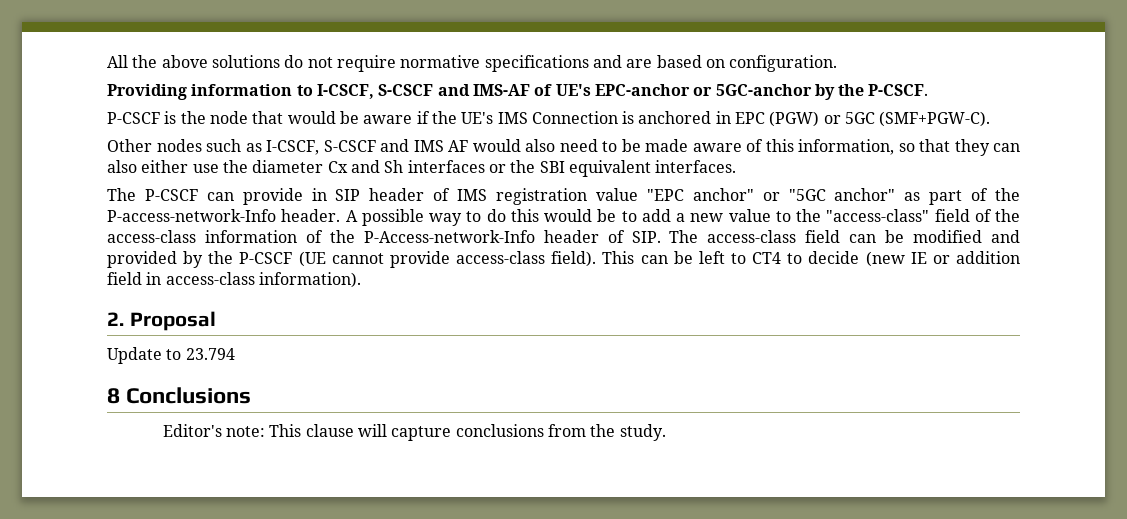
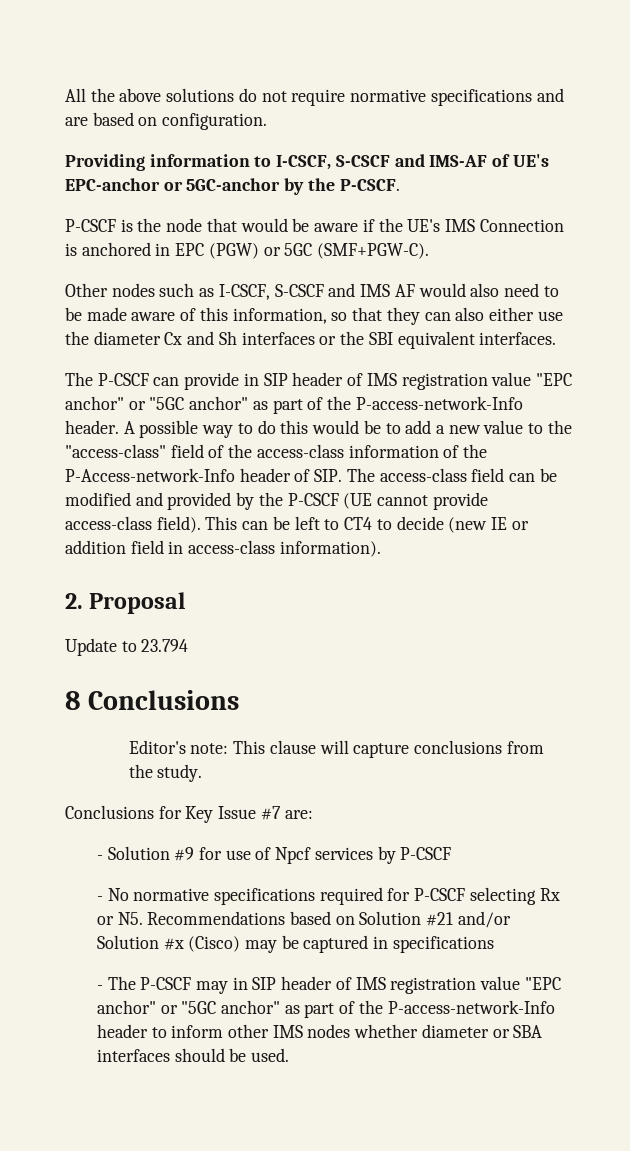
+ Conclusions for Key Issue #7 are:
+ - Solution #9 for use of Npcf services by P-CSCF
+ - No normative specifications required for P-CSCF selecting Rx or N5. Recommendations based on Solution #21 and/or Solution #x (Cisco) may be captured in specifications
+ - The P-CSCF may in SIP header of IMS registration value "EPC anchor" or "5GC anchor" as part of the P-access-network-Info header to inform other IMS nodes whether diameter or SBA interfaces should be used.

